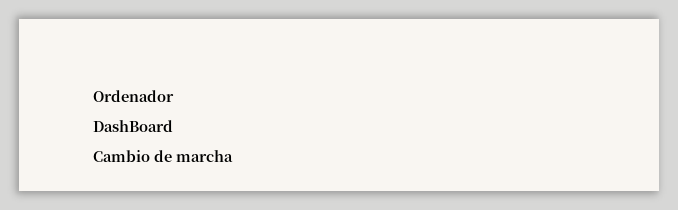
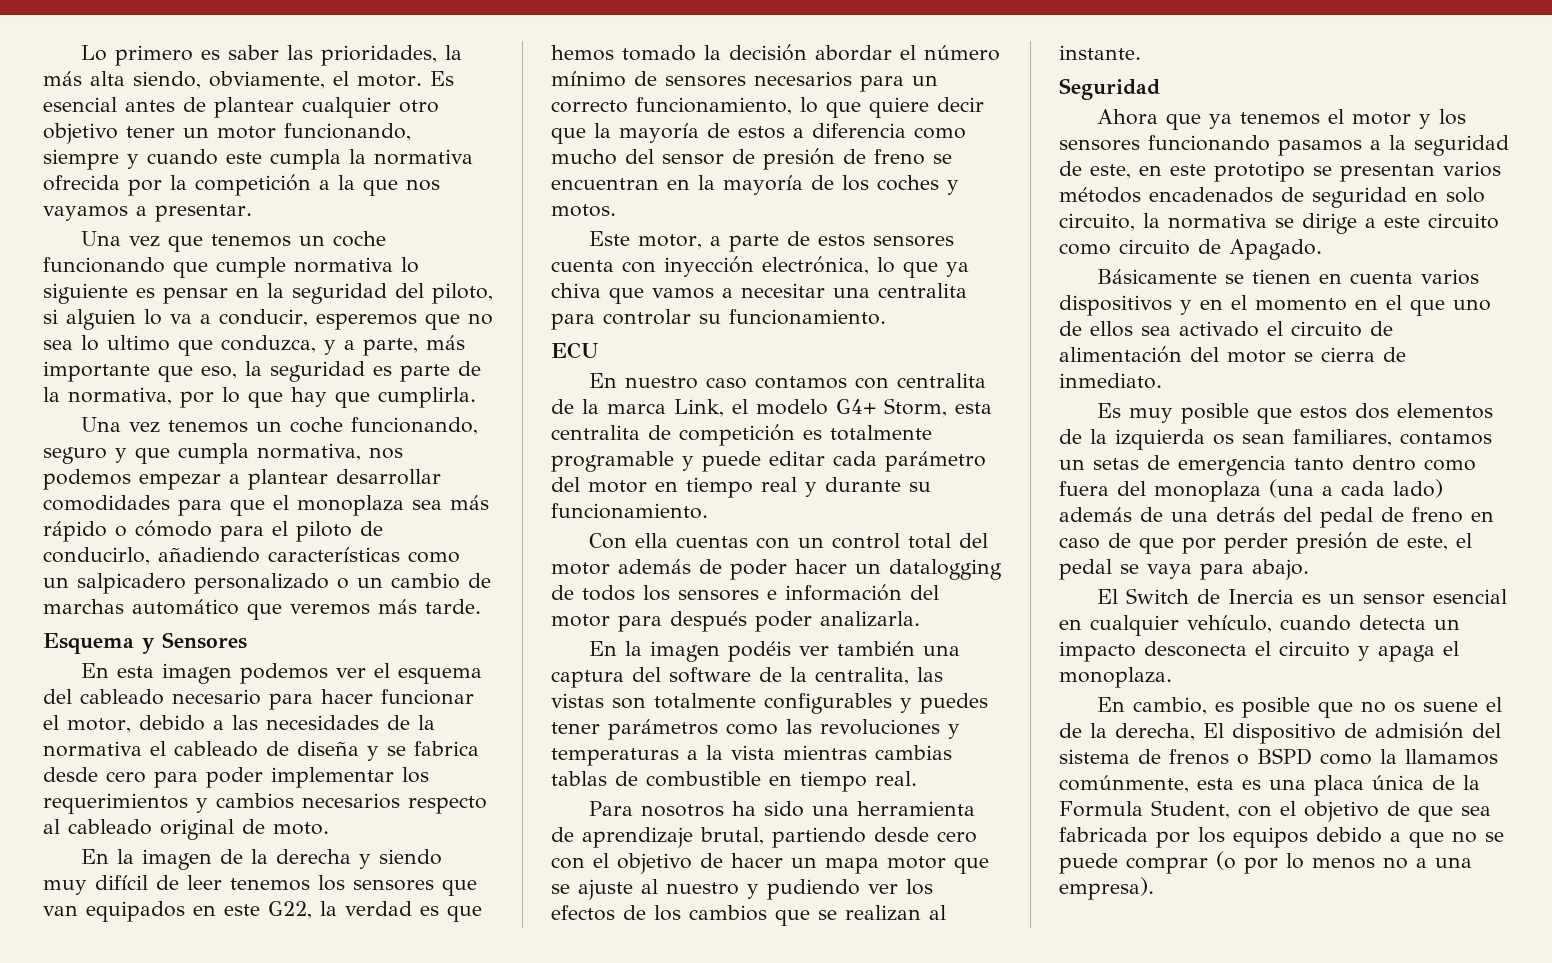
- Ordenador
- DashBoard
- Cambio de marcha
+ Lo primero es saber las prioridades, la más alta siendo, obviamente, el motor. Es esencial antes de plantear cualquier otro objetivo tener un motor funcionando, siempre y cuando este cumpla la normativa ofrecida por la competición a la que nos vayamos a presentar.
+ Una vez que tenemos un coche funcionando que cumple normativa lo siguiente es pensar en la seguridad del piloto, si alguien lo va a conducir, esperemos que no sea lo ultimo que conduzca, y a parte, más importante que eso, la seguridad es parte de la normativa, por lo que hay que cumplirla.
+ Una vez tenemos un coche funcionando, seguro y que cumpla normativa, nos podemos empezar a plantear desarrollar comodidades para que el monoplaza sea más rápido o cómodo para el piloto de conducirlo, añadiendo características como un salpicadero personalizado o un cambio de marchas automático que veremos más tarde.
+ Esquema y Sensores
+ En esta imagen podemos ver el esquema del cableado necesario para hacer funcionar el motor, debido a las necesidades de la normativa el cableado de diseña y se fabrica desde cero para poder implementar los requerimientos y cambios necesarios respecto al cableado original de moto.
+ En la imagen de la derecha y siendo muy difícil de leer tenemos los sensores que van equipados en este G22, la verdad es que hemos tomado la decisión abordar el número mínimo de sensores necesarios para un correcto funcionamiento, lo que quiere decir que la mayoría de estos a diferencia como mucho del sensor de presión de freno se encuentran en la mayoría de los coches y motos.
+ Este motor, a parte de estos sensores cuenta con inyección electrónica, lo que ya chiva que vamos a necesitar una centralita para controlar su funcionamiento.
+ ECU
+ En nuestro caso contamos con centralita de la marca Link, el modelo G4+ Storm, esta centralita de competición es totalmente programable y puede editar cada parámetro del motor en tiempo real y durante su funcionamiento.
+ Con ella cuentas con un control total del motor además de poder hacer un datalogging de todos los sensores e información del motor para después poder analizarla.
+ En la imagen podéis ver también una captura del software de la centralita, las vistas son totalmente configurables y puedes tener parámetros como las revoluciones y temperaturas a la vista mientras cambias tablas de combustible en tiempo real.
+ Para nosotros ha sido una herramienta de aprendizaje brutal, partiendo desde cero con el objetivo de hacer un mapa motor que se ajuste al nuestro y pudiendo ver los efectos de los cambios que se realizan al instante.
+ Seguridad
+ Ahora que ya tenemos el motor y los sensores funcionando pasamos a la seguridad de este, en este prototipo se presentan varios métodos encadenados de seguridad en solo circuito, la normativa se dirige a este circuito como circuito de Apagado.
+ Básicamente se tienen en cuenta varios dispositivos y en el momento en el que uno de ellos sea activado el circuito de alimentación del motor se cierra de inmediato.
+ Es muy posible que estos dos elementos de la izquierda os sean familiares, contamos un setas de emergencia tanto dentro como fuera del monoplaza (una a cada lado) además de una detrás del pedal de freno en caso de que por perder presión de este, el pedal se vaya para abajo.
+ El Switch de Inercia es un sensor esencial en cualquier vehículo, cuando detecta un impacto desconecta el circuito y apaga el monoplaza.
+ En cambio, es posible que no os suene el de la derecha, El dispositivo de admisión del sistema de frenos o BSPD como la llamamos comúnmente, esta es una placa única de la Formula Student, con el objetivo de que sea fabricada por los equipos debido a que no se puede comprar (o por lo menos no a una empresa).

